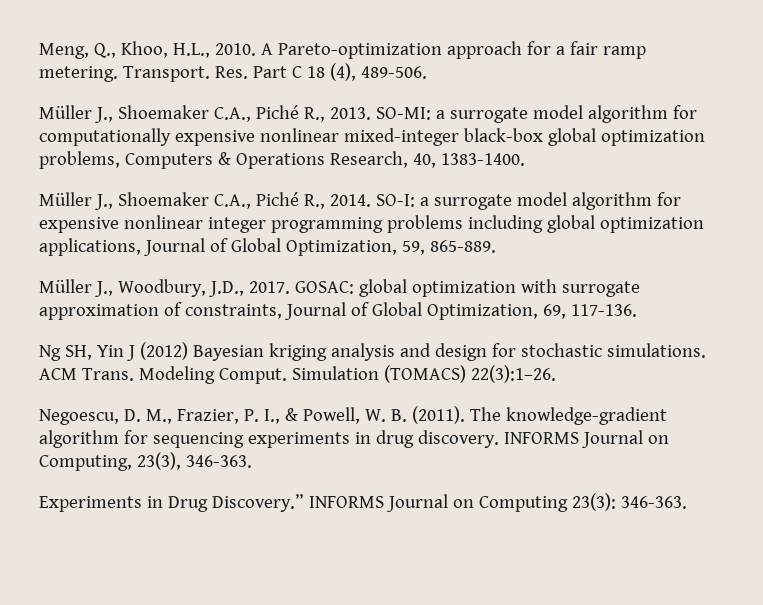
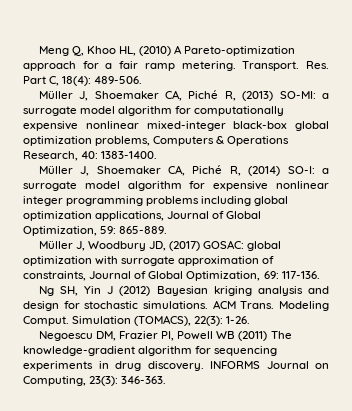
- Meng, Q., Khoo, H.L., 2010. A Pareto-optimization approach for a fair ramp metering.
+ Meng Q, Khoo HL, (2010) A Pareto-optimization approach for a fair ramp metering.
- Res. Part C 18 (4), 489-506.
+ Res. Part C, 18(4): 489-506.
- Müller J., Shoemaker C.A., Piché R., 2013. SO-MI: a surrogate model algorithm for computationally expensive nonlinear mixed-integer black-box global optimization problems, Computers & Operations Research, 40, 1383-1400.
+ Müller J, Shoemaker CA, Piché R, (2013) SO-MI: a surrogate model algorithm for computationally expensive nonlinear mixed-integer black-box global optimization problems, Computers & Operations Research, 40: 1383-1400.
- Müller J., Shoemaker C.A., Piché R., 2014. SO-I: a surrogate model algorithm for expensive nonlinear integer programming problems including global optimization applications, Journal of Global Optimization, 59, 865-889.
+ Müller J, Shoemaker CA, Piché R, (2014) SO-I: a surrogate model algorithm for expensive nonlinear integer programming problems including global optimization applications, Journal of Global Optimization, 59: 865-889.
- Müller J., Woodbury, J.D., 2017. GOSAC: global optimization with surrogate approximation of constraints, Journal of Global Optimization, 69, 117-136.
+ Müller J, Woodbury JD, (2017) GOSAC: global optimization with surrogate approximation of constraints, Journal of Global Optimization, 69: 117-136.
- Simulation (TOMACS) 22(3):1–26.
- Negoescu, D. M., Frazier, P. I., & Powell, W. B. (2011). The knowledge-gradient algorithm for sequencing experiments in drug discovery.
+ Simulation (TOMACS), 22(3): 1-26.
+ Negoescu DM, Frazier PI, Powell WB (2011) The knowledge-gradient algorithm for sequencing experiments in drug discovery.
- INFORMS Journal on Computing, 23(3), 346-363.
- Experiments in Drug Discovery.” INFORMS Journal on Computing 23(3): 346-363.
+ INFORMS Journal on Computing, 23(3): 346-363.

